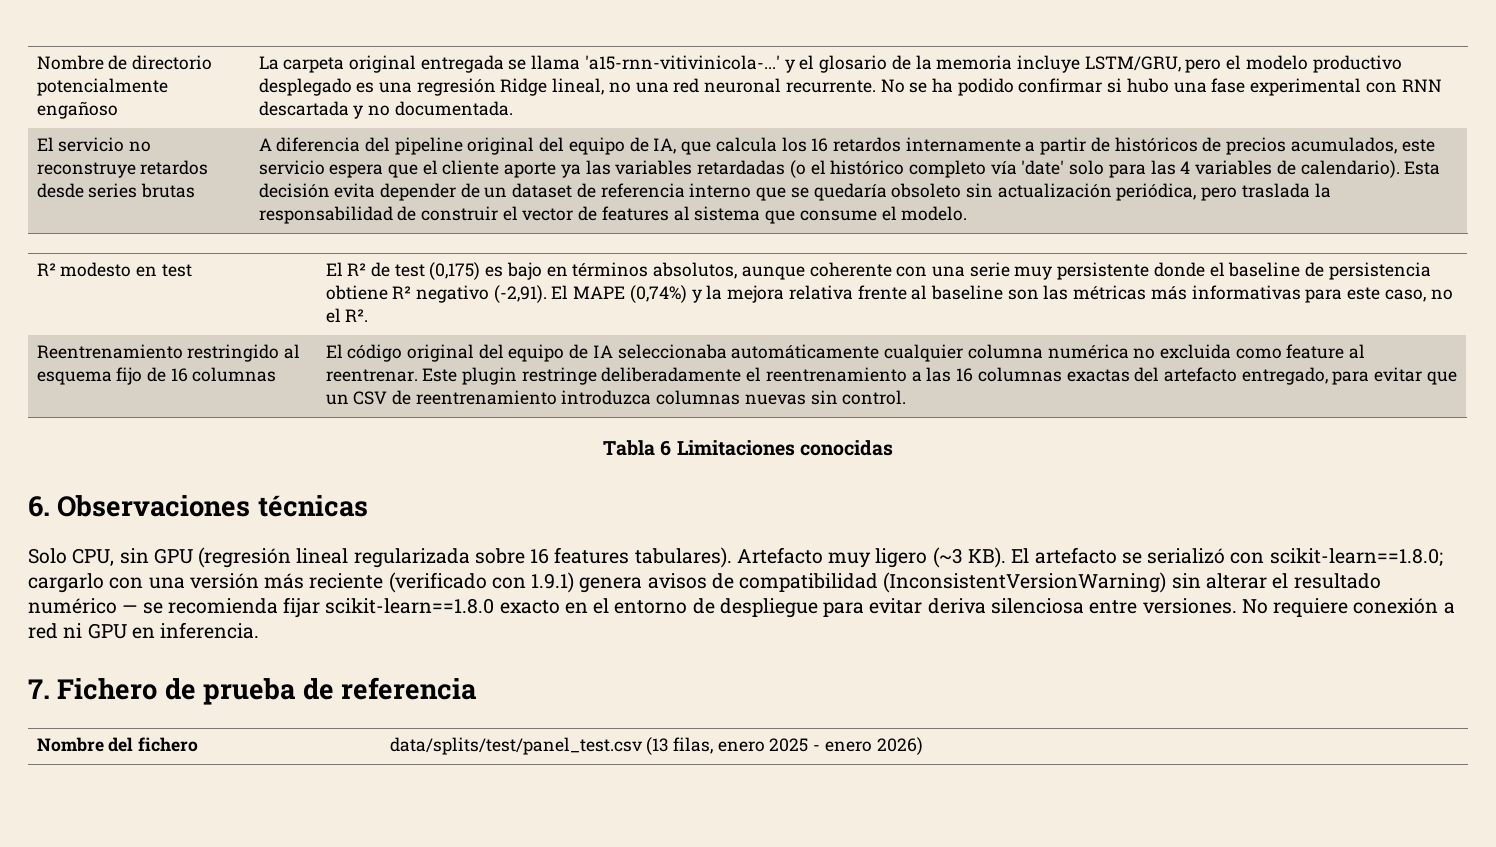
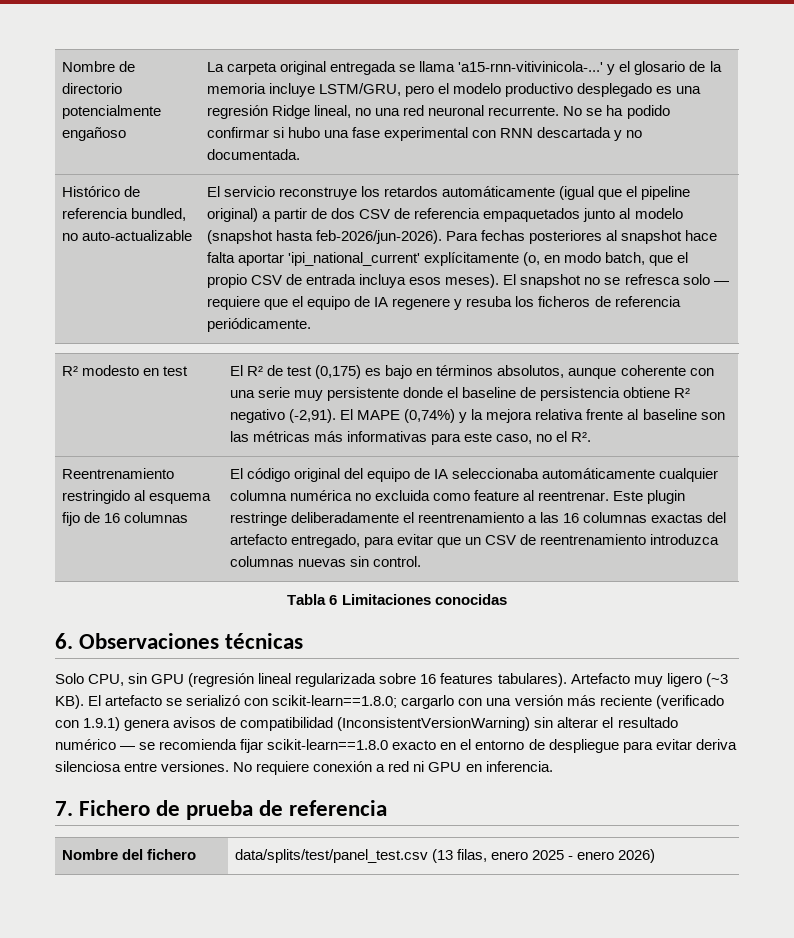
- El servicio no reconstruye retardos desde series brutas | A diferencia del pipeline original del equipo de IA, que calcula los 16 retardos internamente a partir de históricos de precios acumulados, este servicio espera que el cliente aporte ya las variables retardadas (o el histórico completo vía 'date' solo para las 4 variables de calendario). Esta decisión evita depender de un dataset de referencia interno que se quedaría obsoleto sin actualización periódica, pero traslada la responsabilidad de construir el vector de features al sistema que consume el modelo.
+ Histórico de referencia bundled, no auto-actualizable | El servicio reconstruye los retardos automáticamente (igual que el pipeline original) a partir de dos CSV de referencia empaquetados junto al modelo (snapshot hasta feb-2026/jun-2026). Para fechas posteriores al snapshot hace falta aportar 'ipi_national_current' explícitamente (o, en modo batch, que el propio CSV de entrada incluya esos meses). El snapshot no se refresca solo — requiere que el equipo de IA regenere y resuba los ficheros de referencia periódicamente.

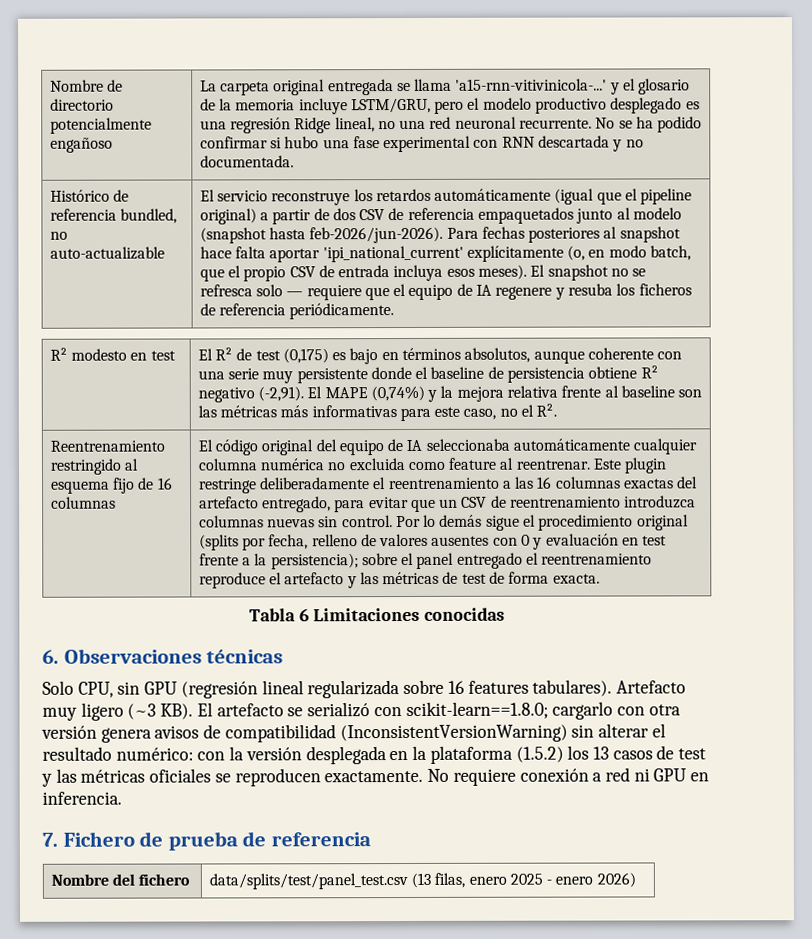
+ Por lo demás sigue el procedimiento original (splits por fecha, relleno de valores ausentes con 0 y evaluación en test frente a la persistencia); sobre el panel entregado el reentrenamiento reproduce el artefacto y las métricas de test de forma exacta.
- Artefacto muy ligero (~3 KB). El artefacto se serializó con scikit-learn==1.8.0; cargarlo con una versión más reciente (verificado con 1.9.1) genera avisos de compatibilidad (InconsistentVersionWarning) sin alterar el resultado numérico — se recomienda fijar scikit-learn==1.8.0 exacto en el entorno de despliegue para evitar deriva silenciosa entre versiones.
+ Artefacto muy ligero (~3 KB). El artefacto se serializó con scikit-learn==1.8.0; cargarlo con otra versión genera avisos de compatibilidad (InconsistentVersionWarning) sin alterar el resultado numérico: con la versión desplegada en la plataforma (1.5.2) los 13 casos de test y las métricas oficiales se reproducen exactamente.

